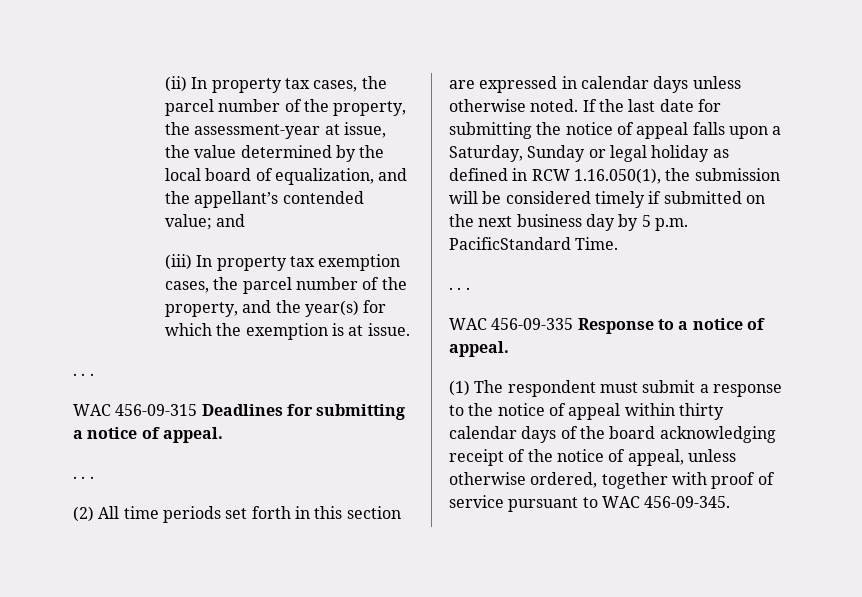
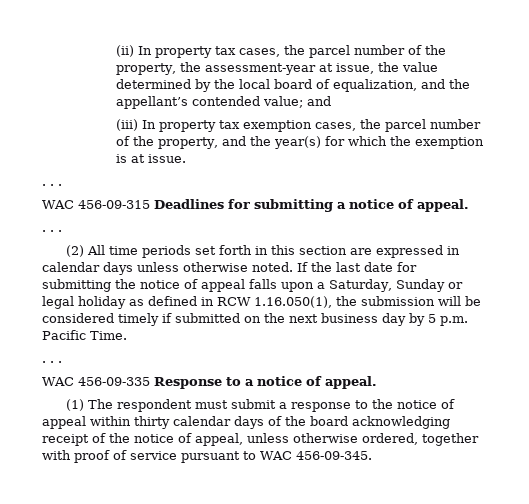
- If the last date for submitting the notice of appeal falls upon a Saturday, Sunday or legal holiday as defined in RCW 1.16.050(1), the submission will be considered timely if submitted on the next business day by 5 p.m. PacificStandard Time.
+ If the last date for submitting the notice of appeal falls upon a Saturday, Sunday or legal holiday as defined in RCW 1.16.050(1), the submission will be considered timely if submitted on the next business day by 5 p.m. Pacific Time.

